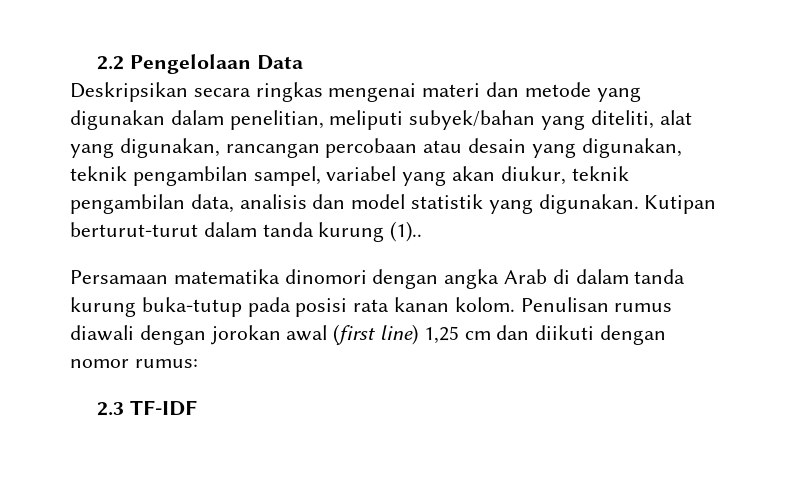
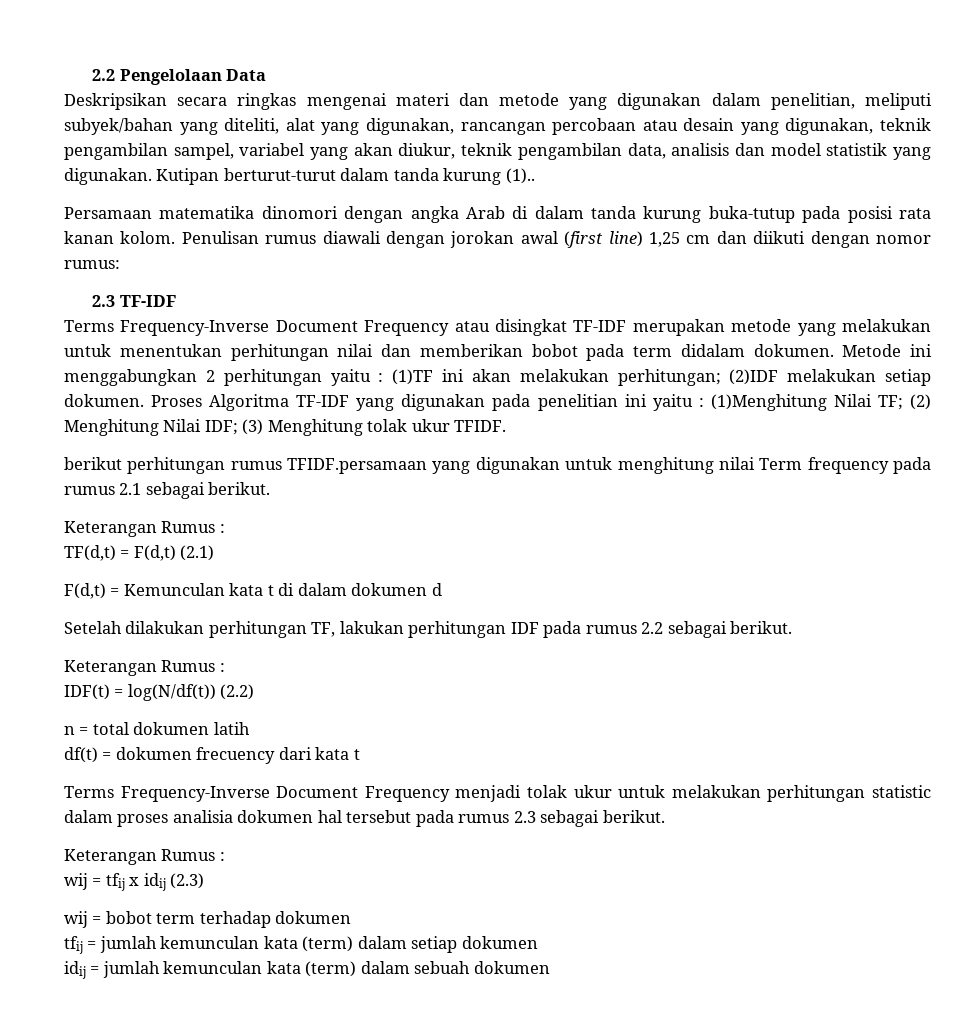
+ Terms Frequency-Inverse Document Frequency atau disingkat TF-IDF merupakan metode yang melakukan untuk menentukan perhitungan nilai dan memberikan bobot pada term didalam dokumen. Metode ini menggabungkan 2 perhitungan yaitu : (1)TF ini akan melakukan perhitungan; (2)IDF melakukan setiap dokumen. Proses Algoritma TF-IDF yang digunakan pada penelitian ini yaitu : (1)Menghitung Nilai TF; (2) Menghitung Nilai IDF; (3) Menghitung tolak ukur TFIDF.
+ berikut perhitungan rumus TFIDF.persamaan yang digunakan untuk menghitung nilai Term frequency pada rumus 2.1 sebagai berikut.
+ Keterangan Rumus :
+ TF(d,t) = F(d,t) (2.1)
+ F(d,t) = Kemunculan kata t di dalam dokumen d
+ Setelah dilakukan perhitungan TF, lakukan perhitungan IDF pada rumus 2.2 sebagai berikut.
+ Keterangan Rumus :
+ IDF(t) = log(N/df(t)) (2.2)
+ n = total dokumen latih
+ df(t) = dokumen frecuency dari kata t
+ Terms Frequency-Inverse Document Frequency menjadi tolak ukur untuk melakukan perhitungan statistic dalam proses analisia dokumen hal tersebut pada rumus 2.3 sebagai berikut.
+ Keterangan Rumus :
+ wij = tfij x idij (2.3)
+ wij = bobot term terhadap dokumen
+ tfij = jumlah kemunculan kata (term) dalam setiap dokumen
+ idij = jumlah kemunculan kata (term) dalam sebuah dokumen

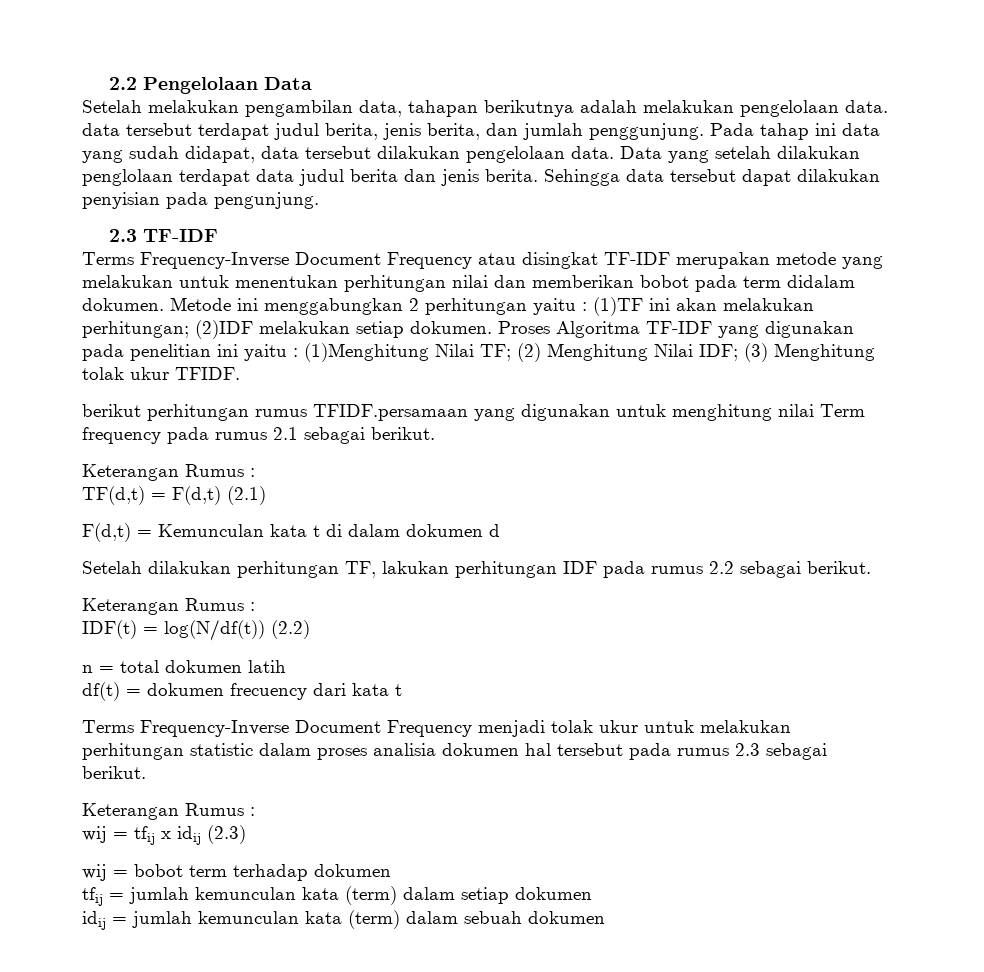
- Deskripsikan secara ringkas mengenai materi dan metode yang digunakan dalam penelitian, meliputi subyek/bahan yang diteliti, alat yang digunakan, rancangan percobaan atau desain yang digunakan, teknik pengambilan sampel, variabel yang akan diukur, teknik pengambilan data, analisis dan model statistik yang digunakan. Kutipan berturut-turut dalam tanda kurung (1)..
- Persamaan matematika dinomori dengan angka Arab di dalam tanda kurung buka-tutup pada posisi rata kanan kolom. Penulisan rumus diawali dengan jorokan awal (first line) 1,25 cm dan diikuti dengan nomor rumus:
+ Setelah melakukan pengambilan data, tahapan berikutnya adalah melakukan pengelolaan data. data tersebut terdapat judul berita, jenis berita, dan jumlah penggunjung. Pada tahap ini data yang sudah didapat, data tersebut dilakukan pengelolaan data. Data yang setelah dilakukan penglolaan terdapat data judul berita dan jenis berita. Sehingga data tersebut dapat dilakukan penyisian pada pengunjung.

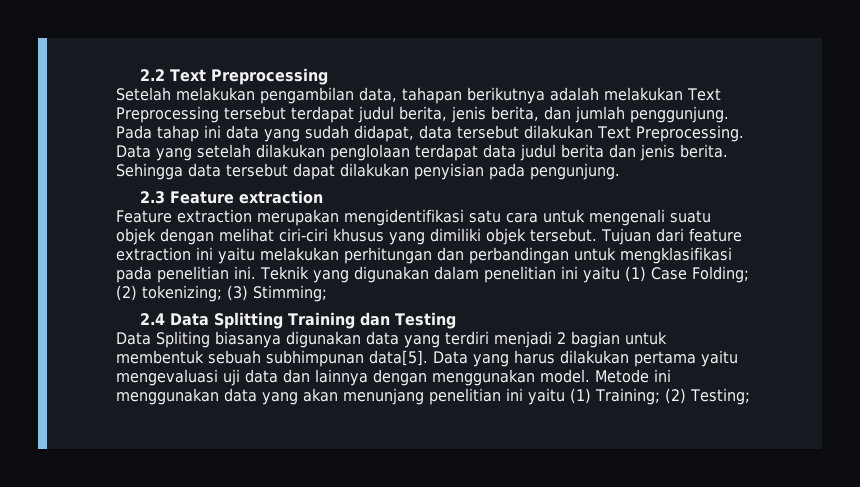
- 2.2 Pengelolaan Data
+ 2.2 Text Preprocessing
- Setelah melakukan pengambilan data, tahapan berikutnya adalah melakukan pengelolaan data. data tersebut terdapat judul berita, jenis berita, dan jumlah penggunjung.
+ Setelah melakukan pengambilan data, tahapan berikutnya adalah melakukan Text Preprocessing tersebut terdapat judul berita, jenis berita, dan jumlah penggunjung.
- Pada tahap ini data yang sudah didapat, data tersebut dilakukan pengelolaan data.
+ Pada tahap ini data yang sudah didapat, data tersebut dilakukan Text Preprocessing.
- 2.3 TF-IDF
- Terms Frequency-Inverse Document Frequency atau disingkat TF-IDF merupakan metode yang melakukan untuk menentukan perhitungan nilai dan memberikan bobot pada term didalam dokumen. Metode ini menggabungkan 2 perhitungan yaitu : (1)TF ini akan melakukan perhitungan; (2)IDF melakukan setiap dokumen. Proses Algoritma TF-IDF yang digunakan pada penelitian ini yaitu : (1)Menghitung Nilai TF; (2) Menghitung Nilai IDF; (3) Menghitung tolak ukur TFIDF.
- berikut perhitungan rumus TFIDF.persamaan yang digunakan untuk menghitung nilai Term frequency pada rumus 2.1 sebagai berikut.
- Keterangan Rumus :
- TF(d,t) = F(d,t) (2.1)
- F(d,t) = Kemunculan kata t di dalam dokumen d
- Setelah dilakukan perhitungan TF, lakukan perhitungan IDF pada rumus 2.2 sebagai berikut.
- Keterangan Rumus :
- IDF(t) = log(N/df(t)) (2.2)
- n = total dokumen latih
- df(t) = dokumen frecuency dari kata t
- Terms Frequency-Inverse Document Frequency menjadi tolak ukur untuk melakukan perhitungan statistic dalam proses analisia dokumen hal tersebut pada rumus 2.3 sebagai berikut.
- Keterangan Rumus :
- wij = tfij x idij (2.3)
- wij = bobot term terhadap dokumen
- tfij = jumlah kemunculan kata (term) dalam setiap dokumen
- idij = jumlah kemunculan kata (term) dalam sebuah dokumen
+ 2.3 Feature extraction
+ Feature extraction merupakan mengidentifikasi satu cara untuk mengenali suatu objek dengan melihat ciri-ciri khusus yang dimiliki objek tersebut. Tujuan dari feature extraction ini yaitu melakukan perhitungan dan perbandingan untuk mengklasifikasi pada penelitian ini. Teknik yang digunakan dalam penelitian ini yaitu (1) Case Folding; (2) tokenizing; (3) Stimming;
+ 2.4 Data Splitting Training dan Testing
+ Data Spliting biasanya digunakan data yang terdiri menjadi 2 bagian untuk membentuk sebuah subhimpunan data[5]. Data yang harus dilakukan pertama yaitu mengevaluasi uji data dan lainnya dengan menggunakan model. Metode ini menggunakan data yang akan menunjang penelitian ini yaitu (1) Training; (2) Testing;

